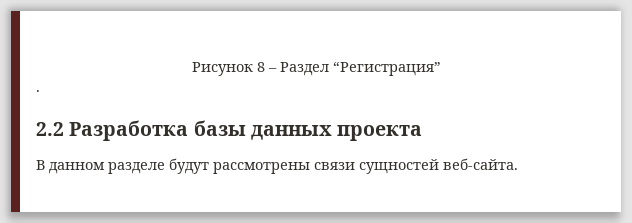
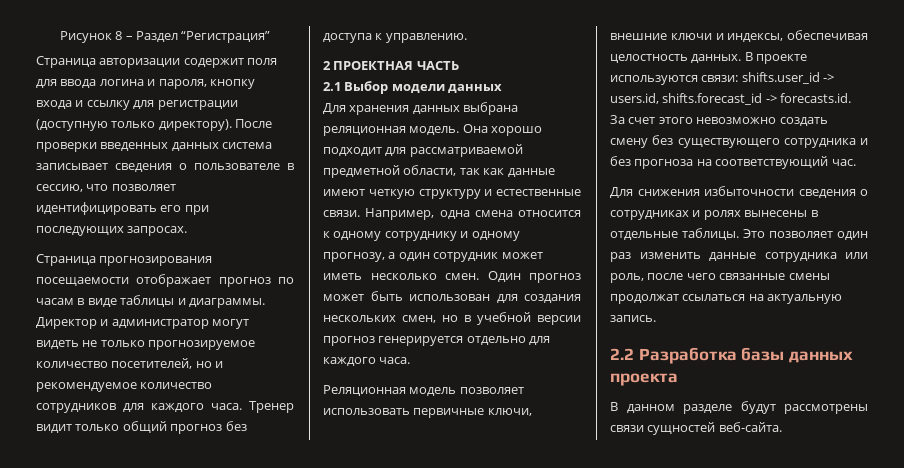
- .
+ Страница авторизации содержит поля для ввода логина и пароля, кнопку входа и ссылку для регистрации (доступную только директору). После проверки введенных данных система записывает сведения о пользователе в сессию, что позволяет идентифицировать его при последующих запросах.
+ Страница прогнозирования посещаемости отображает прогноз по часам в виде таблицы и диаграммы. Директор и администратор могут видеть не только прогнозируемое количество посетителей, но и рекомендуемое количество сотрудников для каждого часа. Тренер видит только общий прогноз без доступа к управлению.
+ 2 ПРОЕКТНАЯ ЧАСТЬ
+ 2.1 Выбор модели данных
+ Для хранения данных выбрана реляционная модель. Она хорошо подходит для рассматриваемой предметной области, так как данные имеют четкую структуру и естественные связи. Например, одна смена относится к одному сотруднику и одному прогнозу, а один сотрудник может иметь несколько смен. Один прогноз может быть использован для создания нескольких смен, но в учебной версии прогноз генерируется отдельно для каждого часа.
+ Реляционная модель позволяет использовать первичные ключи, внешние ключи и индексы, обеспечивая целостность данных. В проекте используются связи: shifts.user_id -> users.id, shifts.forecast_id -> forecasts.id. За счет этого невозможно создать смену без существующего сотрудника и без прогноза на соответствующий час.
+ Для снижения избыточности сведения о сотрудниках и ролях вынесены в отдельные таблицы. Это позволяет один раз изменить данные сотрудника или роль, после чего связанные смены продолжат ссылаться на актуальную запись.

